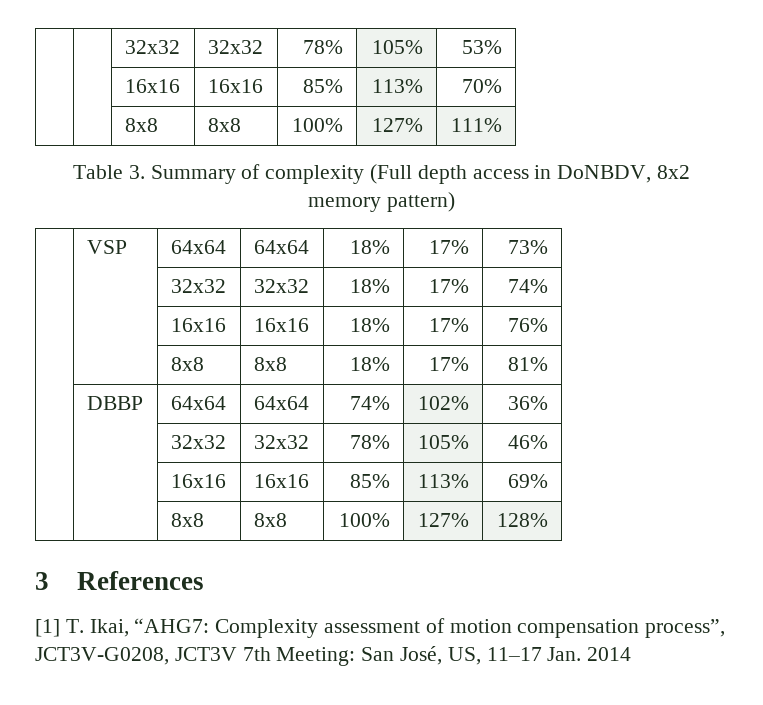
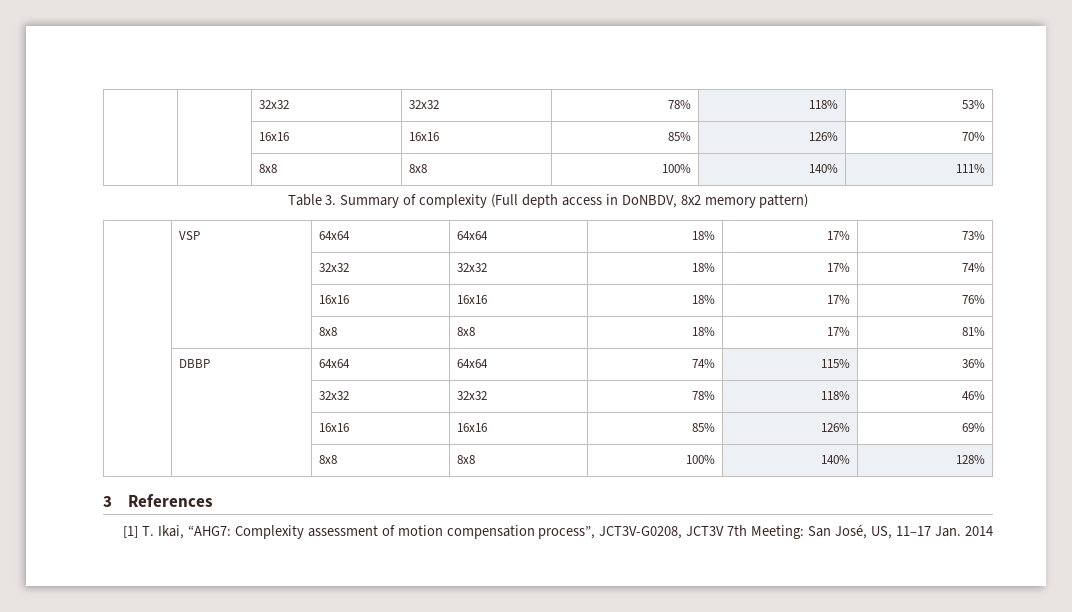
- | | 32x32 | 32x32 | 78% | 105% | 53%
+ | | 32x32 | 32x32 | 78% | 118% | 53%
- | | 16x16 | 16x16 | 85% | 113% | 70%
+ | | 16x16 | 16x16 | 85% | 126% | 70%
- | | 8x8 | 8x8 | 100% | 127% | 111%
+ | | 8x8 | 8x8 | 100% | 140% | 111%
- | DBBP | 64x64 | 64x64 | 74% | 102% | 36%
+ | DBBP | 64x64 | 64x64 | 74% | 115% | 36%
- | | 32x32 | 32x32 | 78% | 105% | 46%
+ | | 32x32 | 32x32 | 78% | 118% | 46%
- | | 16x16 | 16x16 | 85% | 113% | 69%
+ | | 16x16 | 16x16 | 85% | 126% | 69%
- | | 8x8 | 8x8 | 100% | 127% | 128%
+ | | 8x8 | 8x8 | 100% | 140% | 128%

